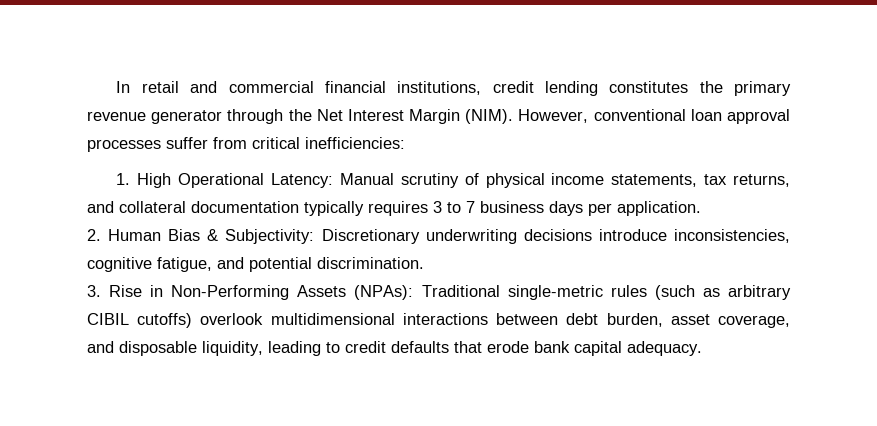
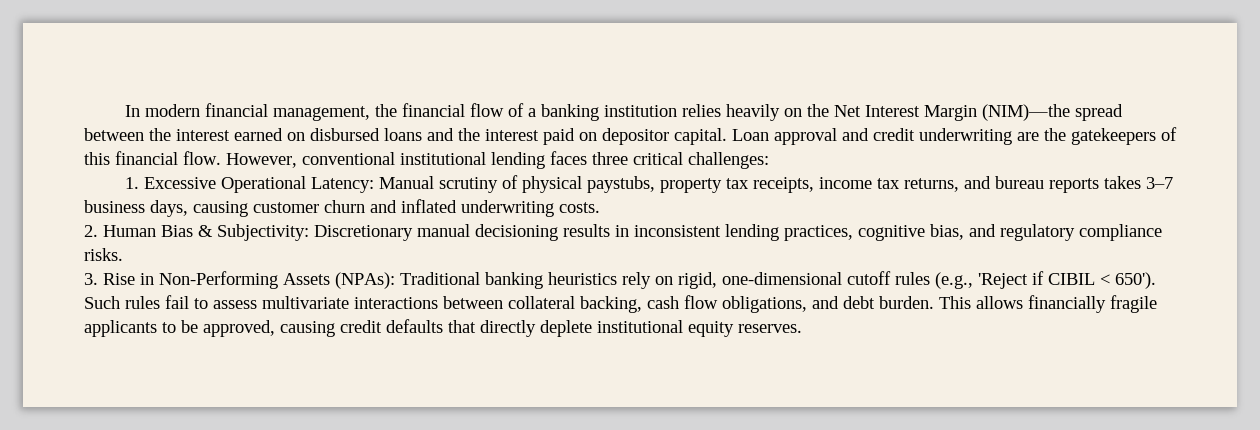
- In retail and commercial financial institutions, credit lending constitutes the primary revenue generator through the Net Interest Margin (NIM). However, conventional loan approval processes suffer from critical inefficiencies:
+ In modern financial management, the financial flow of a banking institution relies heavily on the Net Interest Margin (NIM)—the spread between the interest earned on disbursed loans and the interest paid on depositor capital. Loan approval and credit underwriting are the gatekeepers of this financial flow. However, conventional institutional lending faces three critical challenges:
- 1. High Operational Latency: Manual scrutiny of physical income statements, tax returns, and collateral documentation typically requires 3 to 7 business days per application.
+ 1. Excessive Operational Latency: Manual scrutiny of physical paystubs, property tax receipts, income tax returns, and bureau reports takes 3–7 business days, causing customer churn and inflated underwriting costs.
- 2. Human Bias & Subjectivity: Discretionary underwriting decisions introduce inconsistencies, cognitive fatigue, and potential discrimination.
+ 2. Human Bias & Subjectivity: Discretionary manual decisioning results in inconsistent lending practices, cognitive bias, and regulatory compliance risks.
- 3. Rise in Non-Performing Assets (NPAs): Traditional single-metric rules (such as arbitrary CIBIL cutoffs) overlook multidimensional interactions between debt burden, asset coverage, and disposable liquidity, leading to credit defaults that erode bank capital adequacy.
+ 3. Rise in Non-Performing Assets (NPAs): Traditional banking heuristics rely on rigid, one-dimensional cutoff rules (e.g., 'Reject if CIBIL < 650'). Such rules fail to assess multivariate interactions between collateral backing, cash flow obligations, and debt burden. This allows financially fragile applicants to be approved, causing credit defaults that directly deplete institutional equity reserves.

